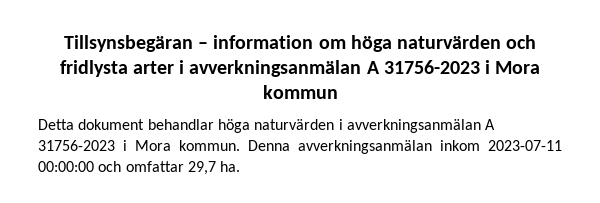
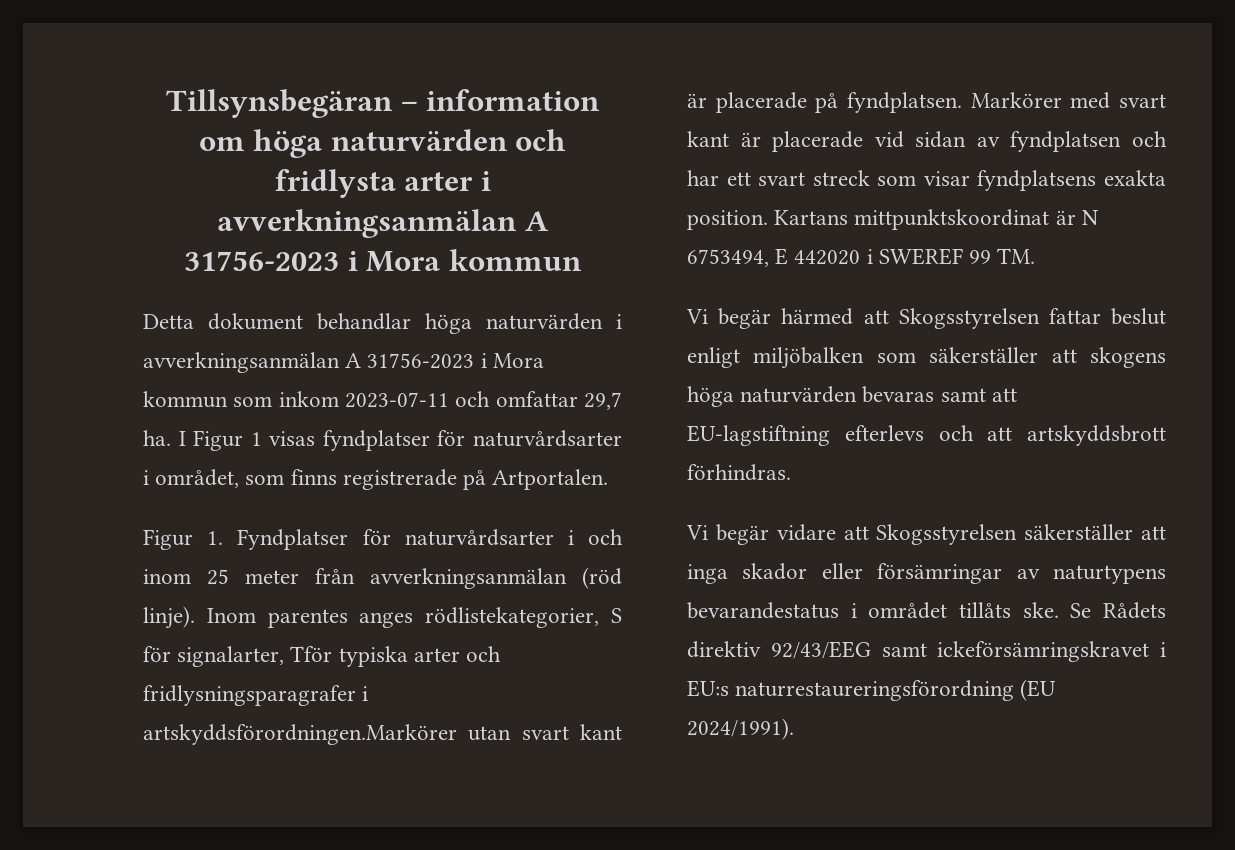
- Detta dokument behandlar höga naturvärden i avverkningsanmälan A 31756-2023 i Mora kommun. Denna avverkningsanmälan inkom 2023-07-11 00:00:00 och omfattar 29,7 ha.
+ Detta dokument behandlar höga naturvärden i avverkningsanmälan A 31756-2023 i Mora kommun som inkom 2023-07-11 och omfattar 29,7 ha.
+ I Figur 1 visas fyndplatser för naturvårdsarter i området, som finns registrerade på Artportalen.
+ Figur 1. Fyndplatser för naturvårdsarter i och inom 25 meter från avverkningsanmälan (röd linje). Inom parentes anges rödlistekategorier, S för signalarter, Tför typiska arter och fridlysningsparagrafer i artskyddsförordningen.Markörer utan svart kant är placerade på fyndplatsen. Markörer med svart kant är placerade vid sidan av fyndplatsen och har ett svart streck som visar fyndplatsens exakta position. Kartans mittpunktskoordinat är N 6753494, E 442020 i SWEREF 99 TM.
+ Vi begär härmed att Skogsstyrelsen fattar beslut enligt miljöbalken som säkerställer att skogens höga naturvärden bevaras samt att EU-lagstiftning efterlevs och att artskyddsbrott förhindras.
+ Vi begär vidare att Skogsstyrelsen säkerställer att inga skador eller försämringar av naturtypens bevarandestatus i området tillåts ske. Se Rådets direktiv 92/43/EEG samt ickeförsämringskravet i EU:s naturrestaureringsförordning (EU 2024/1991).

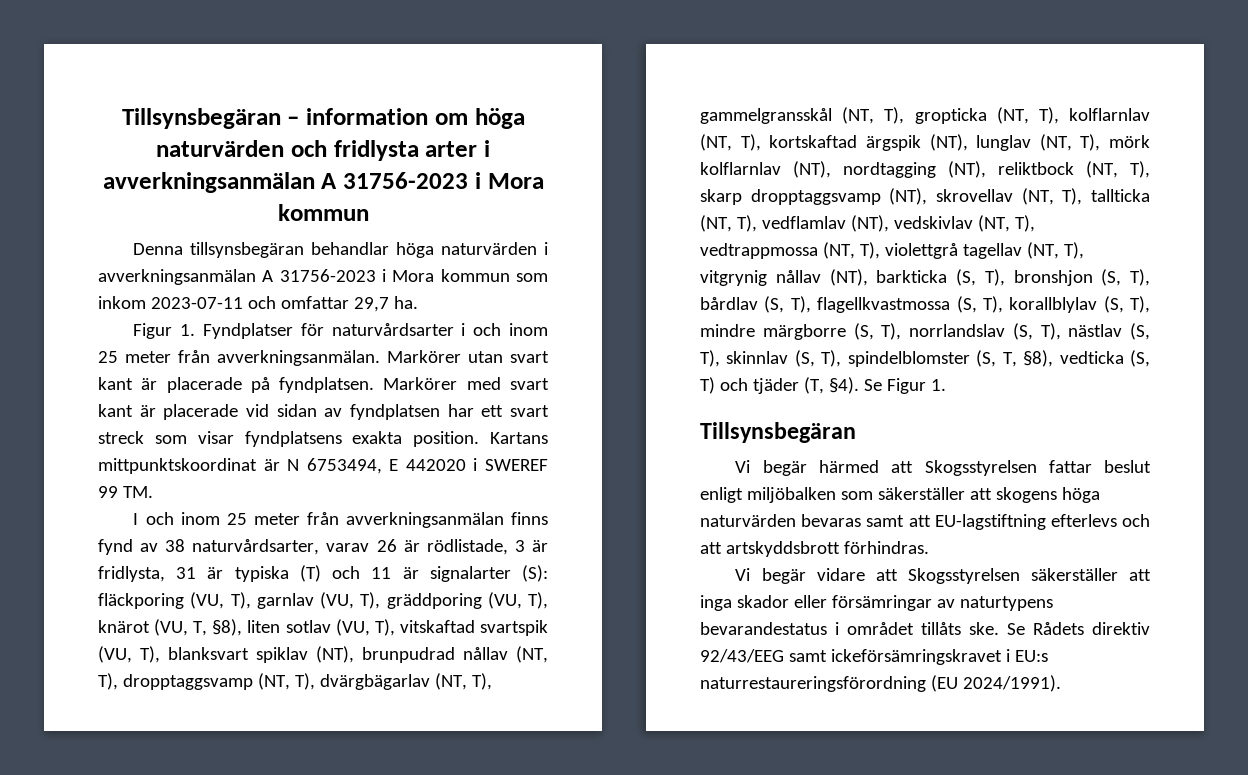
- Detta dokument behandlar höga naturvärden i avverkningsanmälan A 31756-2023 i Mora kommun som inkom 2023-07-11 och omfattar 29,7 ha. I Figur 1 visas fyndplatser för naturvårdsarter i området, som finns registrerade på Artportalen.
+ Denna tillsynsbegäran behandlar höga naturvärden i avverkningsanmälan A 31756-2023 i Mora kommun som inkom 2023-07-11 och omfattar 29,7 ha.
- Figur 1. Fyndplatser för naturvårdsarter i och inom 25 meter från avverkningsanmälan (röd linje). Inom parentes anges rödlistekategorier, S för signalarter, Tför typiska arter och fridlysningsparagrafer i artskyddsförordningen.Markörer utan svart kant är placerade på fyndplatsen.
+ Figur 1. Fyndplatser för naturvårdsarter i och inom 25 meter från avverkningsanmälan. Markörer utan svart kant är placerade på fyndplatsen.
- Markörer med svart kant är placerade vid sidan av fyndplatsen och har ett svart streck som visar fyndplatsens exakta position.
+ Markörer med svart kant är placerade vid sidan av fyndplatsen har ett svart streck som visar fyndplatsens exakta position.
+ I och inom 25 meter från avverkningsanmälan finns fynd av 38 naturvårdsarter, varav 26 är rödlistade, 3 är fridlysta, 31 är typiska (T) och 11 är signalarter (S): fläckporing (VU, T), garnlav (VU, T), gräddporing (VU, T), knärot (VU, T, §8), liten sotlav (VU, T), vitskaftad svartspik (VU, T), blanksvart spiklav (NT), brunpudrad nållav (NT, T), dropptaggsvamp (NT, T), dvärgbägarlav (NT, T), gammelgransskål (NT, T), gropticka (NT, T), kolflarnlav (NT, T), kortskaftad ärgspik (NT), lunglav (NT, T), mörk kolflarnlav (NT), nordtagging (NT), reliktbock (NT, T), skarp dropptaggsvamp (NT), skrovellav (NT, T), tallticka (NT, T), vedflamlav (NT), vedskivlav (NT, T), vedtrappmossa (NT, T), violettgrå tagellav (NT, T), vitgrynig nållav (NT), barkticka (S, T), bronshjon (S, T), bårdlav (S, T), flagellkvastmossa (S, T), korallblylav (S, T), mindre märgborre (S, T), norrlandslav (S, T), nästlav (S, T), skinnlav (S, T), spindelblomster (S, T, §8), vedticka (S, T) och tjäder (T, §4). Se Figur 1.
+ Tillsynsbegäran

